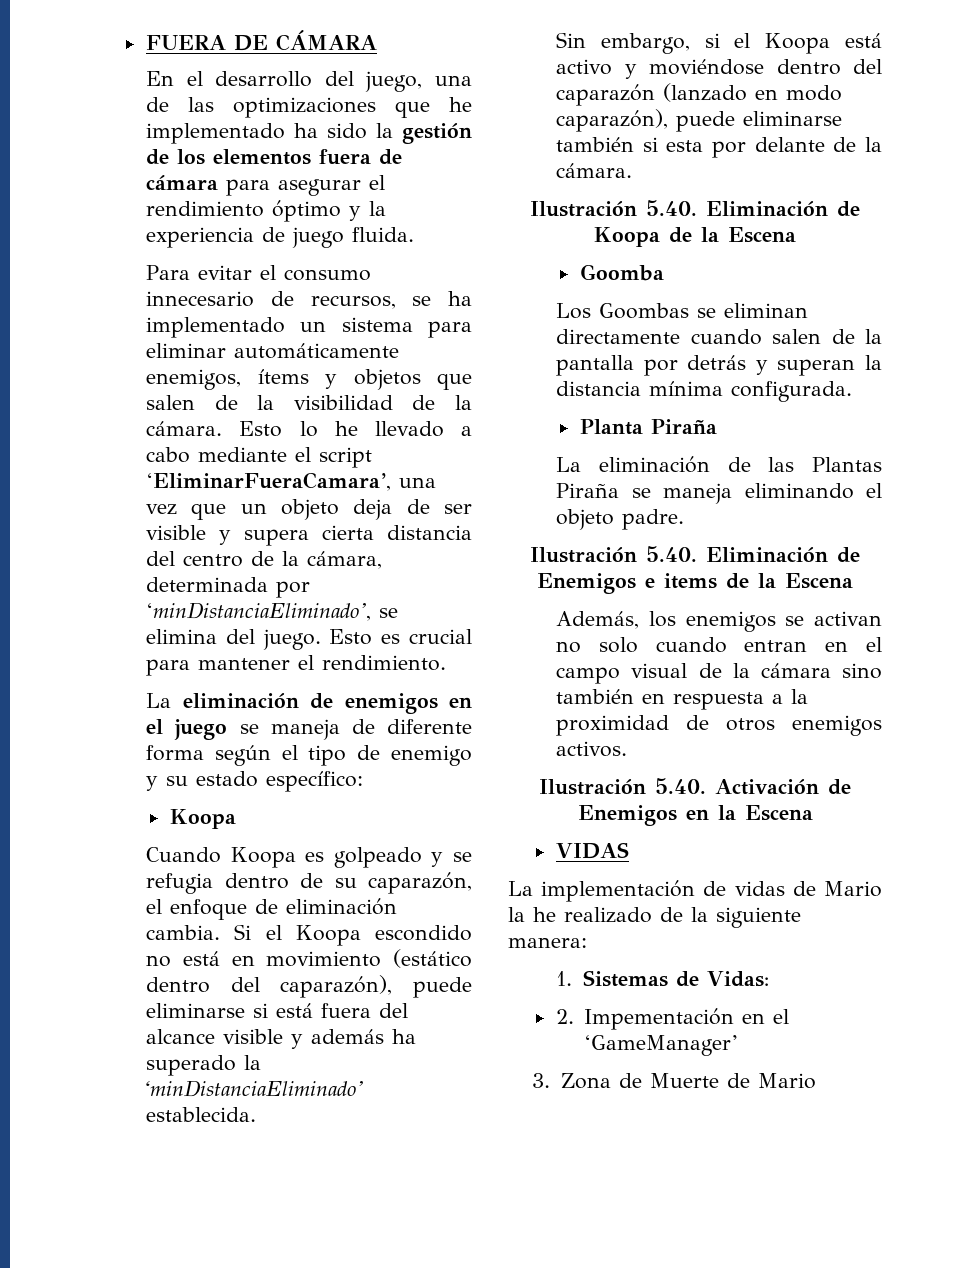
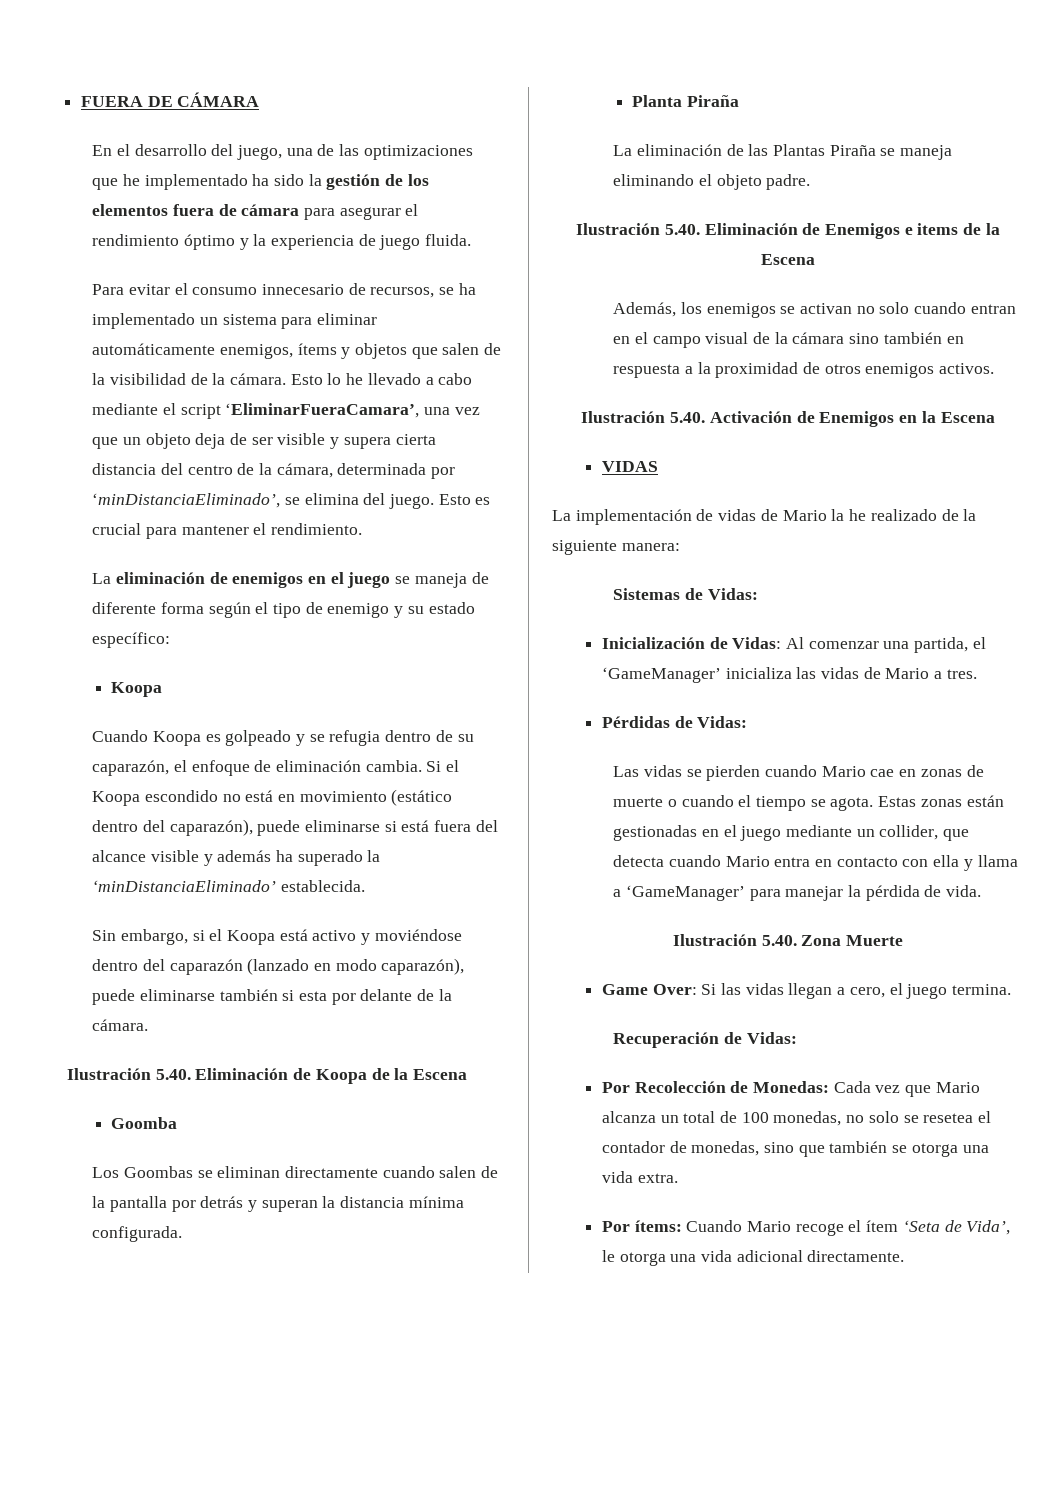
- 1. Sistemas de Vidas:
+ Sistemas de Vidas:
- 2. Impementación en el ‘GameManager’
- 3. Zona de Muerte de Mario
+ Inicialización de Vidas: Al comenzar una partida, el ‘GameManager’ inicializa las vidas de Mario a tres.
+ Pérdidas de Vidas:
+ Las vidas se pierden cuando Mario cae en zonas de muerte o cuando el tiempo se agota. Estas zonas están gestionadas en el juego mediante un collider, que detecta cuando Mario entra en contacto con ella y llama a ‘GameManager’ para manejar la pérdida de vida.
+ Ilustración 5.40. Zona Muerte
+ Game Over: Si las vidas llegan a cero, el juego termina.
+ Recuperación de Vidas:
+ Por Recolección de Monedas: Cada vez que Mario alcanza un total de 100 monedas, no solo se resetea el contador de monedas, sino que también se otorga una vida extra.
+ Por ítems: Cuando Mario recoge el ítem ‘Seta de Vida’, le otorga una vida adicional directamente.

